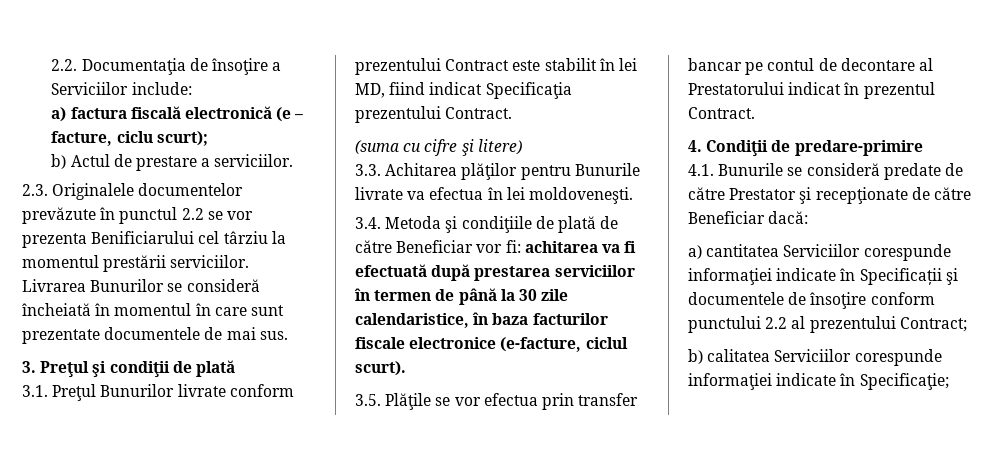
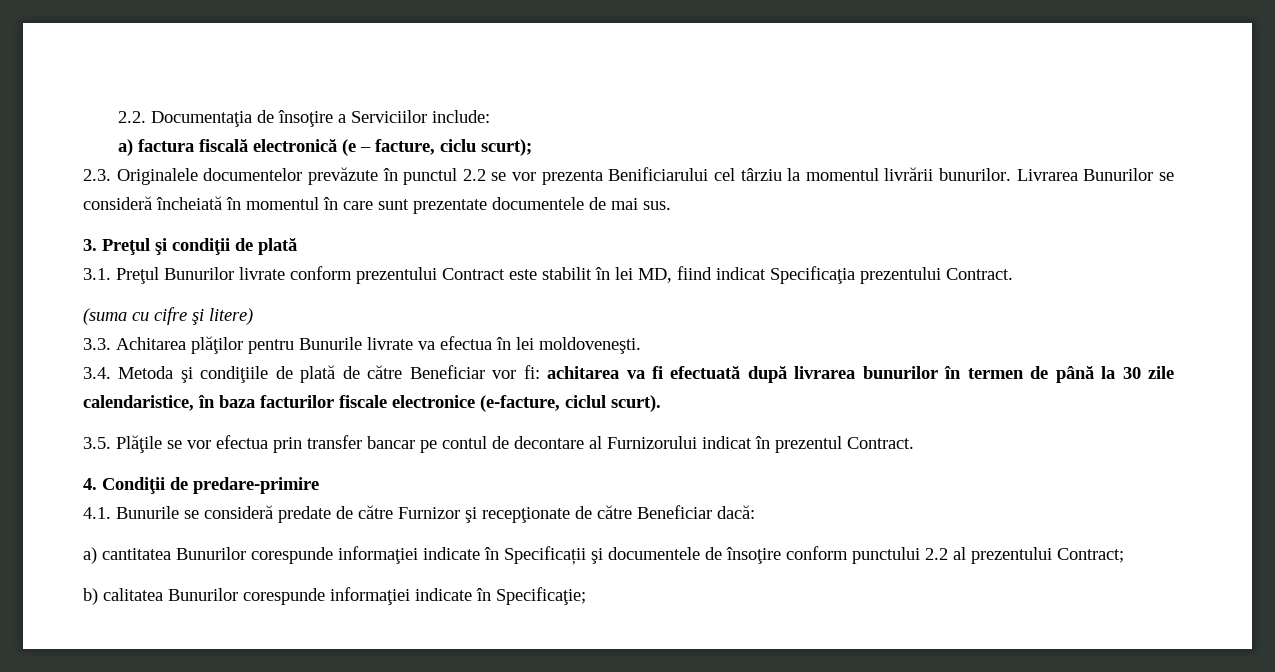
- b) Actul de prestare a serviciilor.
- 2.3. Originalele documentelor prevăzute în punctul 2.2 se vor prezenta Benificiarului cel târziu la momentul prestării serviciilor.
+ 2.3. Originalele documentelor prevăzute în punctul 2.2 se vor prezenta Benificiarului cel târziu la momentul livrării bunurilor.
- 3.4. Metoda şi condiţiile de plată de către Beneficiar vor fi: achitarea va fi efectuată după prestarea serviciilor în termen de până la 30 zile calendaristice, în baza facturilor fiscale electronice (e-facture, ciclul scurt).
+ 3.4. Metoda şi condiţiile de plată de către Beneficiar vor fi: achitarea va fi efectuată după livrarea bunurilor în termen de până la 30 zile calendaristice, în baza facturilor fiscale electronice (e-facture, ciclul scurt).
- 3.5. Plăţile se vor efectua prin transfer bancar pe contul de decontare al Prestatorului indicat în prezentul Contract.
+ 3.5. Plăţile se vor efectua prin transfer bancar pe contul de decontare al Furnizorului indicat în prezentul Contract.
- 4.1. Bunurile se consideră predate de către Prestator şi recepţionate de către Beneficiar dacă:
+ 4.1. Bunurile se consideră predate de către Furnizor şi recepţionate de către Beneficiar dacă:
- a) cantitatea Serviciilor corespunde informaţiei indicate în Specificații şi documentele de însoţire conform punctului 2.2 al prezentului Contract;
+ a) cantitatea Bunurilor corespunde informaţiei indicate în Specificații şi documentele de însoţire conform punctului 2.2 al prezentului Contract;
- b) calitatea Serviciilor corespunde informaţiei indicate în Specificaţie;
+ b) calitatea Bunurilor corespunde informaţiei indicate în Specificaţie;

